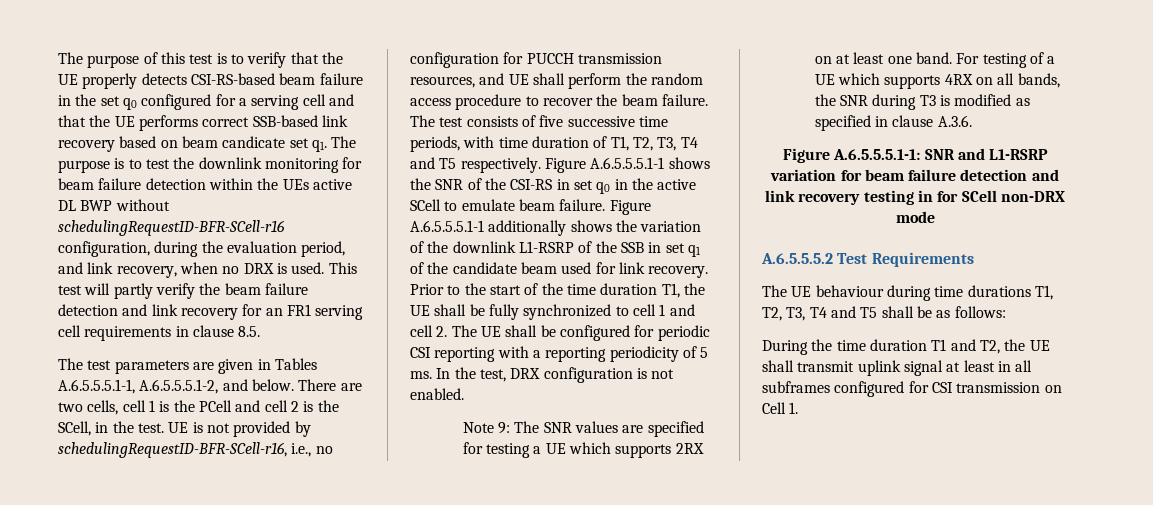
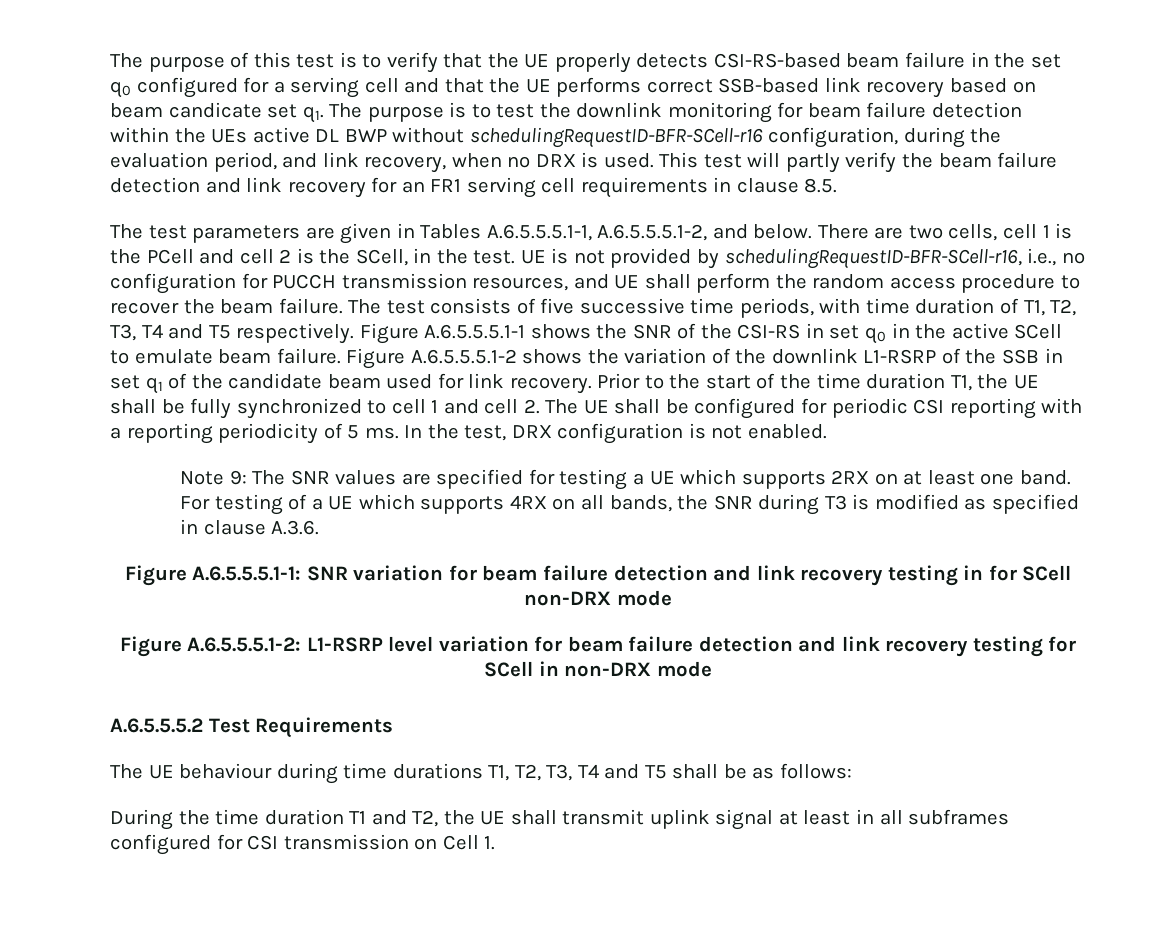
- Figure A.6.5.5.5.1-1 additionally shows the variation of the downlink L1-RSRP of the SSB in set q1 of the candidate beam used for link recovery.
+ Figure A.6.5.5.5.1-2 shows the variation of the downlink L1-RSRP of the SSB in set q1 of the candidate beam used for link recovery.
- Figure A.6.5.5.5.1-1: SNR and L1-RSRP variation for beam failure detection and link recovery testing in for SCell non-DRX mode
+ Figure A.6.5.5.5.1-1: SNR variation for beam failure detection and link recovery testing in for SCell non-DRX mode
+ Figure A.6.5.5.5.1-2: L1-RSRP level variation for beam failure detection and link recovery testing for SCell in non-DRX mode

